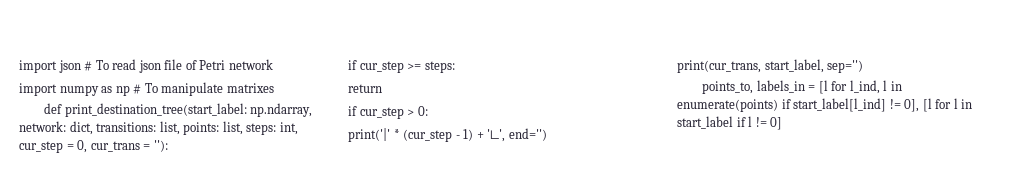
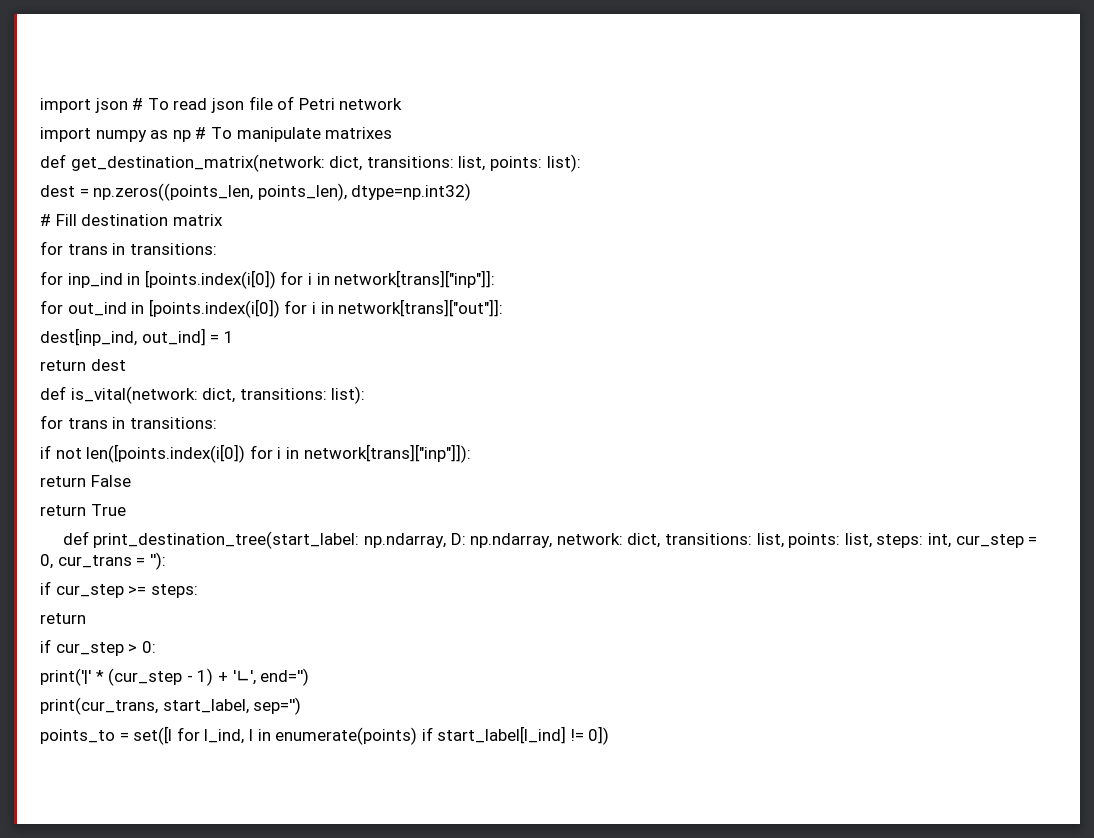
+ def get_destination_matrix(network: dict, transitions: list, points: list):
+ dest = np.zeros((points_len, points_len), dtype=np.int32)
+ # Fill destination matrix
+ for trans in transitions:
+ for inp_ind in [points.index(i[0]) for i in network[trans]["inp"]]:
+ for out_ind in [points.index(i[0]) for i in network[trans]["out"]]:
+ dest[inp_ind, out_ind] = 1
+ return dest
+ def is_vital(network: dict, transitions: list):
+ for trans in transitions:
+ if not len([points.index(i[0]) for i in network[trans]["inp"]]):
+ return False
+ return True
- def print_destination_tree(start_label: np.ndarray, network: dict, transitions: list, points: list, steps: int, cur_step = 0, cur_trans = ''):
+ def print_destination_tree(start_label: np.ndarray, D: np.ndarray, network: dict, transitions: list, points: list, steps: int, cur_step = 0, cur_trans = ''):
- points_to, labels_in = [l for l_ind, l in enumerate(points) if start_label[l_ind] != 0], [l for l in start_label if l != 0]
+ points_to = set([l for l_ind, l in enumerate(points) if start_label[l_ind] != 0])

